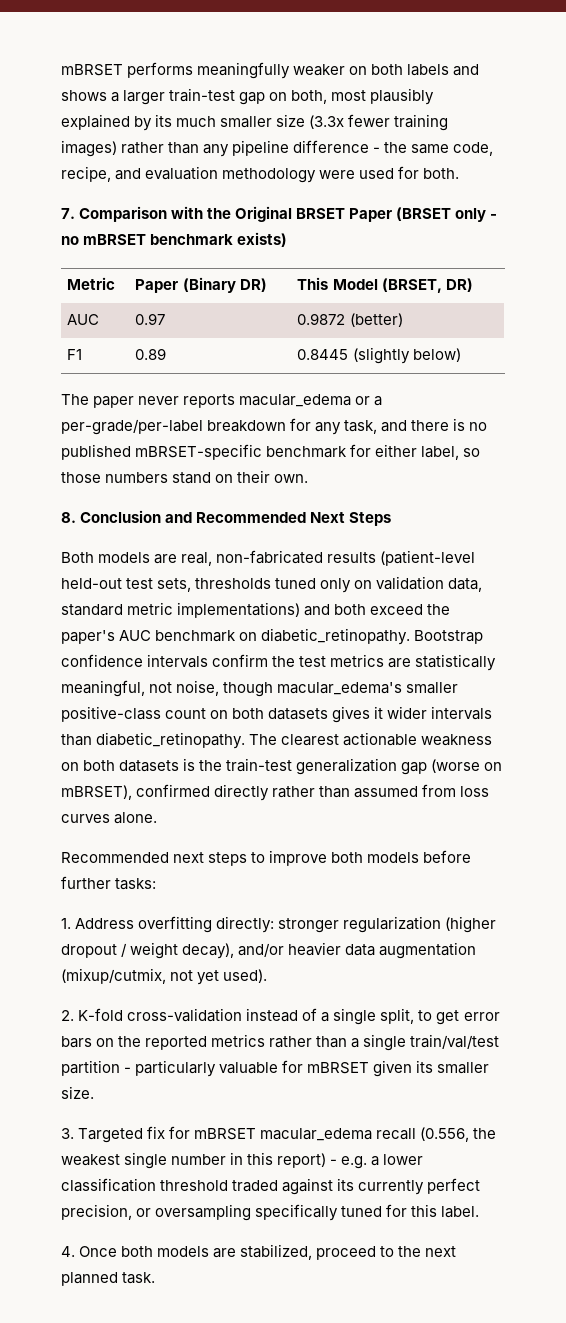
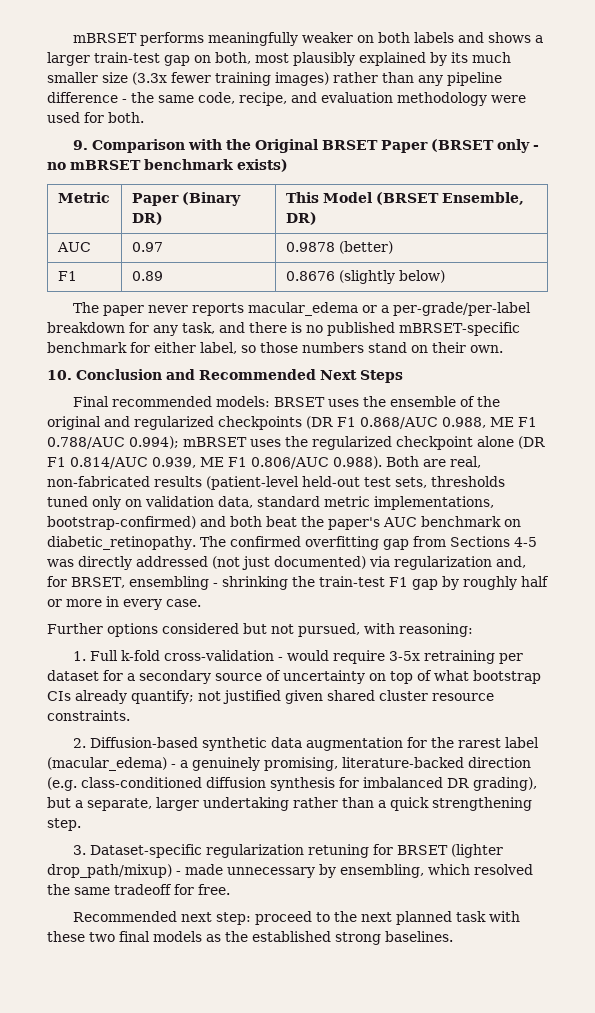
- 7. Comparison with the Original BRSET Paper (BRSET only - no mBRSET benchmark exists)
+ 9. Comparison with the Original BRSET Paper (BRSET only - no mBRSET benchmark exists)
- Metric | Paper (Binary DR) | This Model (BRSET, DR)
+ Metric | Paper (Binary DR) | This Model (BRSET Ensemble, DR)
- AUC | 0.97 | 0.9872 (better)
+ AUC | 0.97 | 0.9878 (better)
- F1 | 0.89 | 0.8445 (slightly below)
+ F1 | 0.89 | 0.8676 (slightly below)
- 8. Conclusion and Recommended Next Steps
+ 10. Conclusion and Recommended Next Steps
- Both models are real, non-fabricated results (patient-level held-out test sets, thresholds tuned only on validation data, standard metric implementations) and both exceed the paper's AUC benchmark on diabetic_retinopathy.
+ Final recommended models: BRSET uses the ensemble of the original and regularized checkpoints (DR F1 0.868/AUC 0.988, ME F1 0.788/AUC 0.994); mBRSET uses the regularized checkpoint alone (DR F1 0.814/AUC 0.939, ME F1 0.806/AUC 0.988). Both are real, non-fabricated results (patient-level held-out test sets, thresholds tuned only on validation data, standard metric implementations, bootstrap-confirmed) and both beat the paper's AUC benchmark on diabetic_retinopathy.
- Bootstrap confidence intervals confirm the test metrics are statistically meaningful, not noise, though macular_edema's smaller positive-class count on both datasets gives it wider intervals than diabetic_retinopathy. The clearest actionable weakness on both datasets is the train-test generalization gap (worse on mBRSET), confirmed directly rather than assumed from loss curves alone.
- Recommended next steps to improve both models before further tasks:
- 1. Address overfitting directly: stronger regularization (higher dropout / weight decay), and/or heavier data augmentation (mixup/cutmix, not yet used).
- 2. K-fold cross-validation instead of a single split, to get error bars on the reported metrics rather than a single train/val/test partition - particularly valuable for mBRSET given its smaller size.
- 3. Targeted fix for mBRSET macular_edema recall (0.556, the weakest single number in this report) - e.g. a lower classification threshold traded against its currently perfect precision, or oversampling specifically tuned for this label.
- 4. Once both models are stabilized, proceed to the next planned task.
+ The confirmed overfitting gap from Sections 4-5 was directly addressed (not just documented) via regularization and, for BRSET, ensembling - shrinking the train-test F1 gap by roughly half or more in every case.
+ Further options considered but not pursued, with reasoning:
+ 1. Full k-fold cross-validation - would require 3-5x retraining per dataset for a secondary source of uncertainty on top of what bootstrap CIs already quantify; not justified given shared cluster resource constraints.
+ 2. Diffusion-based synthetic data augmentation for the rarest label (macular_edema) - a genuinely promising, literature-backed direction (e.g. class-conditioned diffusion synthesis for imbalanced DR grading), but a separate, larger undertaking rather than a quick strengthening step.
+ 3. Dataset-specific regularization retuning for BRSET (lighter drop_path/mixup) - made unnecessary by ensembling, which resolved the same tradeoff for free.
+ Recommended next step: proceed to the next planned task with these two final models as the established strong baselines.

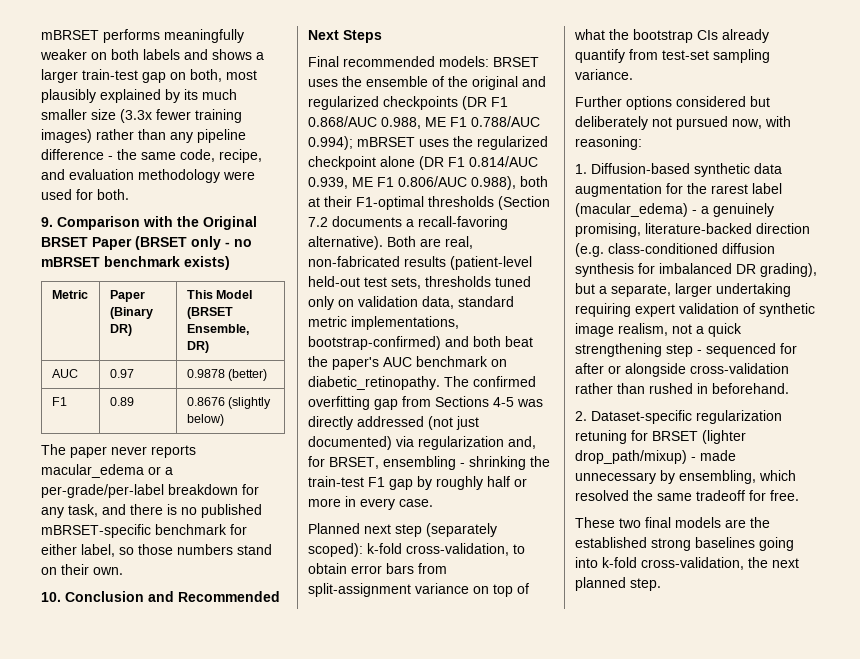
- mBRSET uses the regularized checkpoint alone (DR F1 0.814/AUC 0.939, ME F1 0.806/AUC 0.988). Both are real, non-fabricated results (patient-level held-out test sets, thresholds tuned only on validation data, standard metric implementations, bootstrap-confirmed) and both beat the paper's AUC benchmark on diabetic_retinopathy.
+ mBRSET uses the regularized checkpoint alone (DR F1 0.814/AUC 0.939, ME F1 0.806/AUC 0.988), both at their F1-optimal thresholds (Section 7.2 documents a recall-favoring alternative). Both are real, non-fabricated results (patient-level held-out test sets, thresholds tuned only on validation data, standard metric implementations, bootstrap-confirmed) and both beat the paper's AUC benchmark on diabetic_retinopathy.
+ Planned next step (separately scoped): k-fold cross-validation, to obtain error bars from split-assignment variance on top of what the bootstrap CIs already quantify from test-set sampling variance.
- Further options considered but not pursued, with reasoning:
+ Further options considered but deliberately not pursued now, with reasoning:
- 1. Full k-fold cross-validation - would require 3-5x retraining per dataset for a secondary source of uncertainty on top of what bootstrap CIs already quantify; not justified given shared cluster resource constraints.
- 2. Diffusion-based synthetic data augmentation for the rarest label (macular_edema) - a genuinely promising, literature-backed direction (e.g. class-conditioned diffusion synthesis for imbalanced DR grading), but a separate, larger undertaking rather than a quick strengthening step.
- 3. Dataset-specific regularization retuning for BRSET (lighter drop_path/mixup) - made unnecessary by ensembling, which resolved the same tradeoff for free.
+ 1. Diffusion-based synthetic data augmentation for the rarest label (macular_edema) - a genuinely promising, literature-backed direction (e.g. class-conditioned diffusion synthesis for imbalanced DR grading), but a separate, larger undertaking requiring expert validation of synthetic image realism, not a quick strengthening step - sequenced for after or alongside cross-validation rather than rushed in beforehand.
+ 2. Dataset-specific regularization retuning for BRSET (lighter drop_path/mixup) - made unnecessary by ensembling, which resolved the same tradeoff for free.
- Recommended next step: proceed to the next planned task with these two final models as the established strong baselines.
+ These two final models are the established strong baselines going into k-fold cross-validation, the next planned step.

